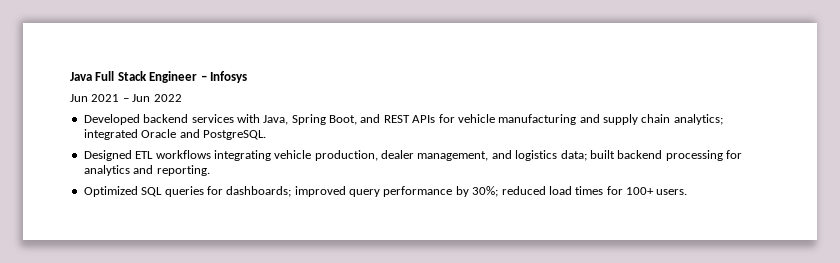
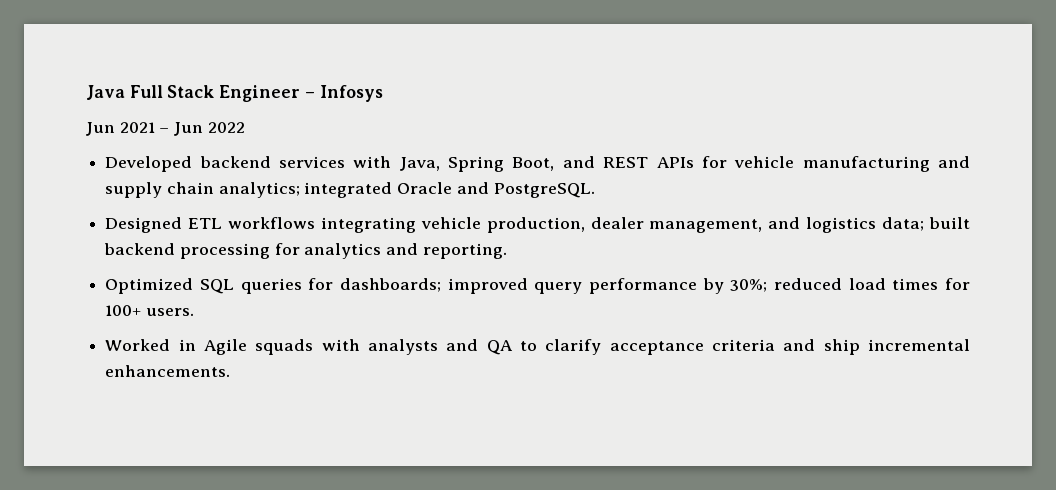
+ Worked in Agile squads with analysts and QA to clarify acceptance criteria and ship incremental enhancements.

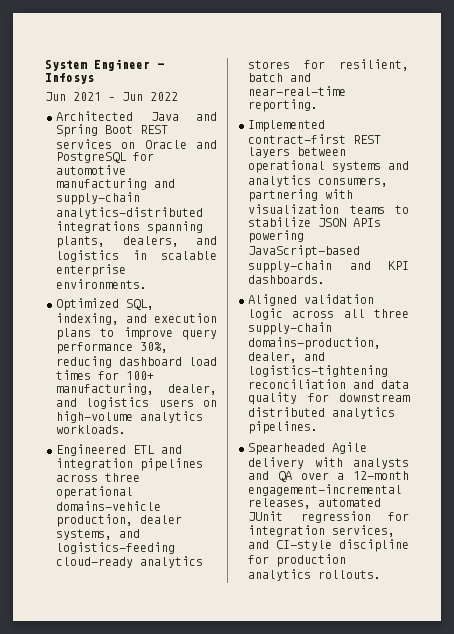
- Java Full Stack Engineer – Infosys
+ System Engineer – Infosys
- Developed backend services with Java, Spring Boot, and REST APIs for vehicle manufacturing and supply chain analytics; integrated Oracle and PostgreSQL.
- Designed ETL workflows integrating vehicle production, dealer management, and logistics data; built backend processing for analytics and reporting.
- Optimized SQL queries for dashboards; improved query performance by 30%; reduced load times for 100+ users.
- Worked in Agile squads with analysts and QA to clarify acceptance criteria and ship incremental enhancements.
+ Architected Java and Spring Boot REST services on Oracle and PostgreSQL for automotive manufacturing and supply-chain analytics—distributed integrations spanning plants, dealers, and logistics in scalable enterprise environments.
+ Optimized SQL, indexing, and execution plans to improve query performance 30%, reducing dashboard load times for 100+ manufacturing, dealer, and logistics users on high-volume analytics workloads.
+ Engineered ETL and integration pipelines across three operational domains—vehicle production, dealer systems, and logistics—feeding cloud-ready analytics stores for resilient, batch and near-real-time reporting.
+ Implemented contract-first REST layers between operational systems and analytics consumers, partnering with visualization teams to stabilize JSON APIs powering JavaScript-based supply-chain and KPI dashboards.
+ Aligned validation logic across all three supply-chain domains—production, dealer, and logistics—tightening reconciliation and data quality for downstream distributed analytics pipelines.
+ Spearheaded Agile delivery with analysts and QA over a 12-month engagement—incremental releases, automated JUnit regression for integration services, and CI-style discipline for production analytics rollouts.

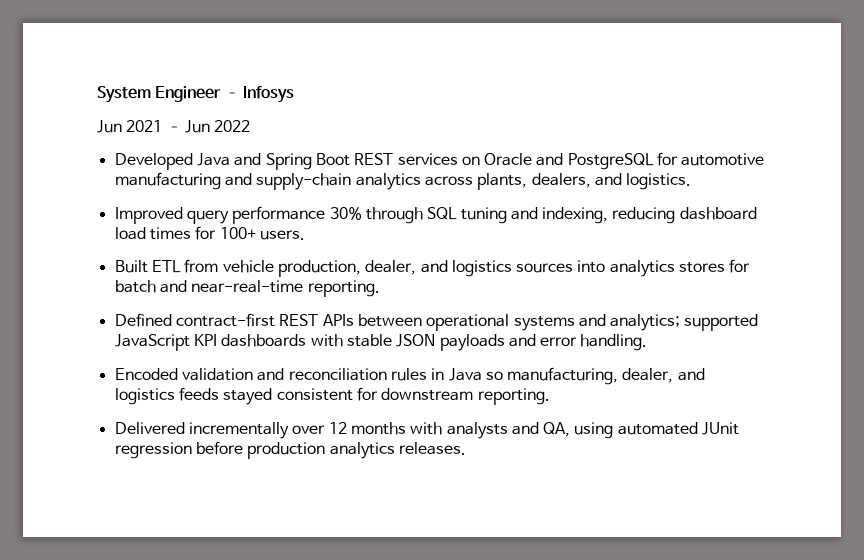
- Architected Java and Spring Boot REST services on Oracle and PostgreSQL for automotive manufacturing and supply-chain analytics—distributed integrations spanning plants, dealers, and logistics in scalable enterprise environments.
- Optimized SQL, indexing, and execution plans to improve query performance 30%, reducing dashboard load times for 100+ manufacturing, dealer, and logistics users on high-volume analytics workloads.
- Engineered ETL and integration pipelines across three operational domains—vehicle production, dealer systems, and logistics—feeding cloud-ready analytics stores for resilient, batch and near-real-time reporting.
+ Developed Java and Spring Boot REST services on Oracle and PostgreSQL for automotive manufacturing and supply-chain analytics across plants, dealers, and logistics.
+ Improved query performance 30% through SQL tuning and indexing, reducing dashboard load times for 100+ users.
+ Built ETL from vehicle production, dealer, and logistics sources into analytics stores for batch and near-real-time reporting.
- Implemented contract-first REST layers between operational systems and analytics consumers, partnering with visualization teams to stabilize JSON APIs powering JavaScript-based supply-chain and KPI dashboards.
- Aligned validation logic across all three supply-chain domains—production, dealer, and logistics—tightening reconciliation and data quality for downstream distributed analytics pipelines.
- Spearheaded Agile delivery with analysts and QA over a 12-month engagement—incremental releases, automated JUnit regression for integration services, and CI-style discipline for production analytics rollouts.
+ Defined contract-first REST APIs between operational systems and analytics; supported JavaScript KPI dashboards with stable JSON payloads and error handling.
+ Encoded validation and reconciliation rules in Java so manufacturing, dealer, and logistics feeds stayed consistent for downstream reporting.
+ Delivered incrementally over 12 months with analysts and QA, using automated JUnit regression before production analytics releases.

